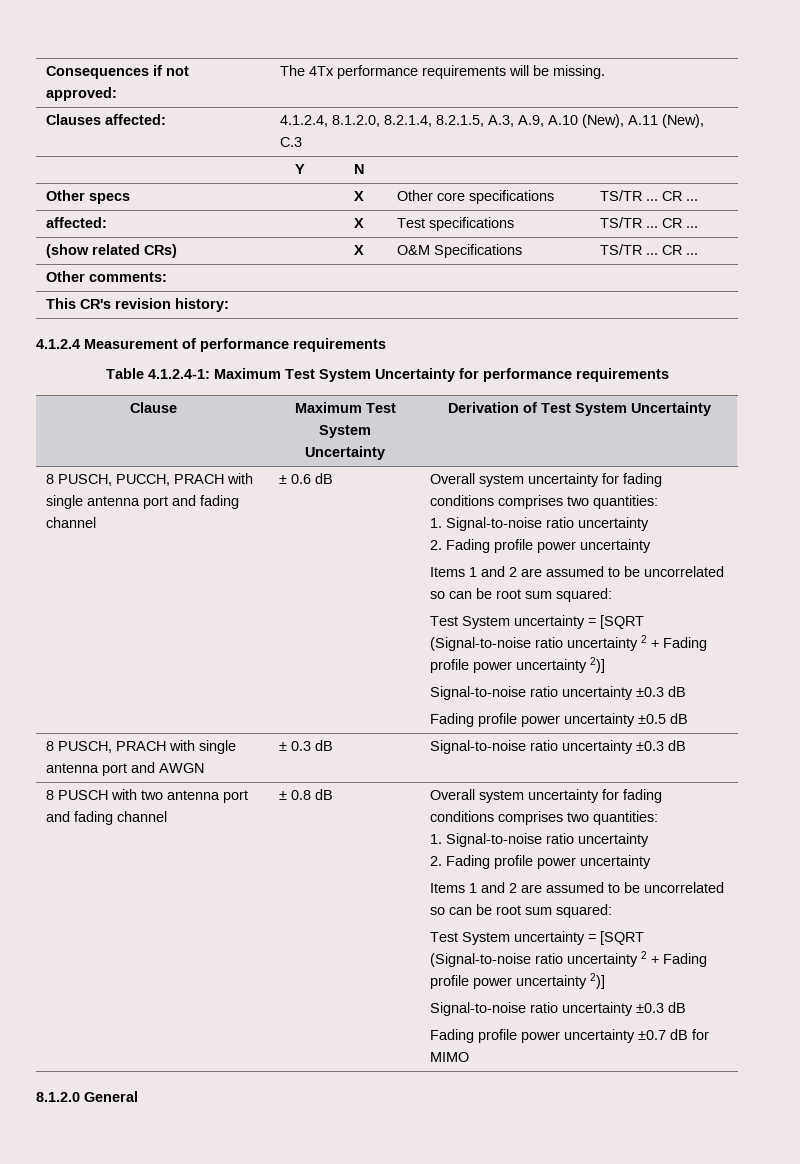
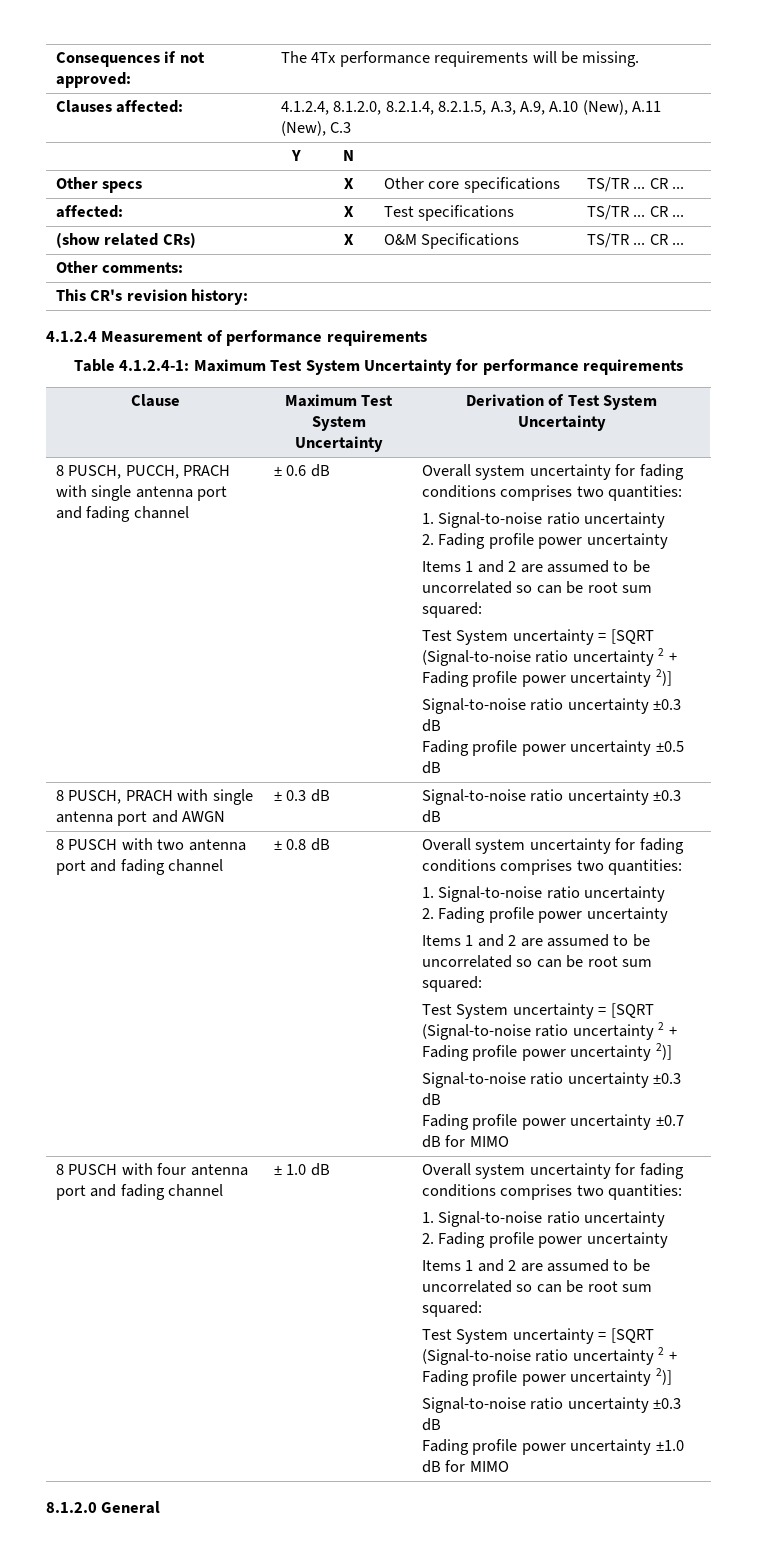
+ 8 PUSCH with four antenna port and fading channel | ± 1.0 dB | Overall system uncertainty for fading conditions comprises two quantities:
+ 1. Signal-to-noise ratio uncertainty
+ 2. Fading profile power uncertainty
+ Items 1 and 2 are assumed to be uncorrelated so can be root sum squared:
+ Test System uncertainty = [SQRT (Signal-to-noise ratio uncertainty 2 + Fading profile power uncertainty 2)]
+ Signal-to-noise ratio uncertainty ±0.3 dB
+ Fading profile power uncertainty ±1.0 dB for MIMO

